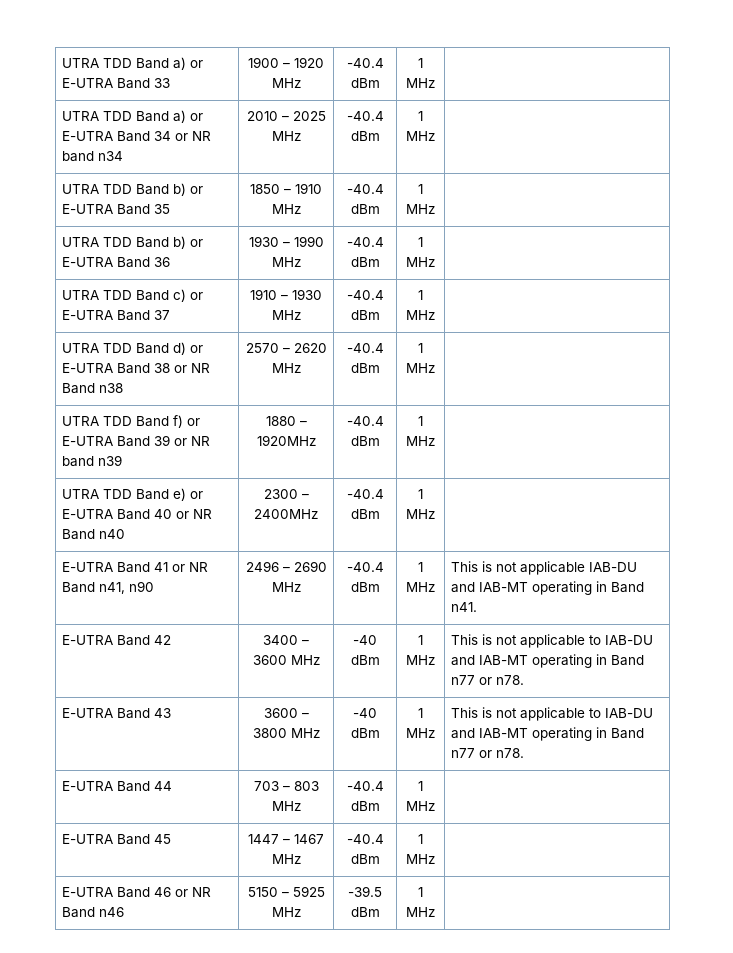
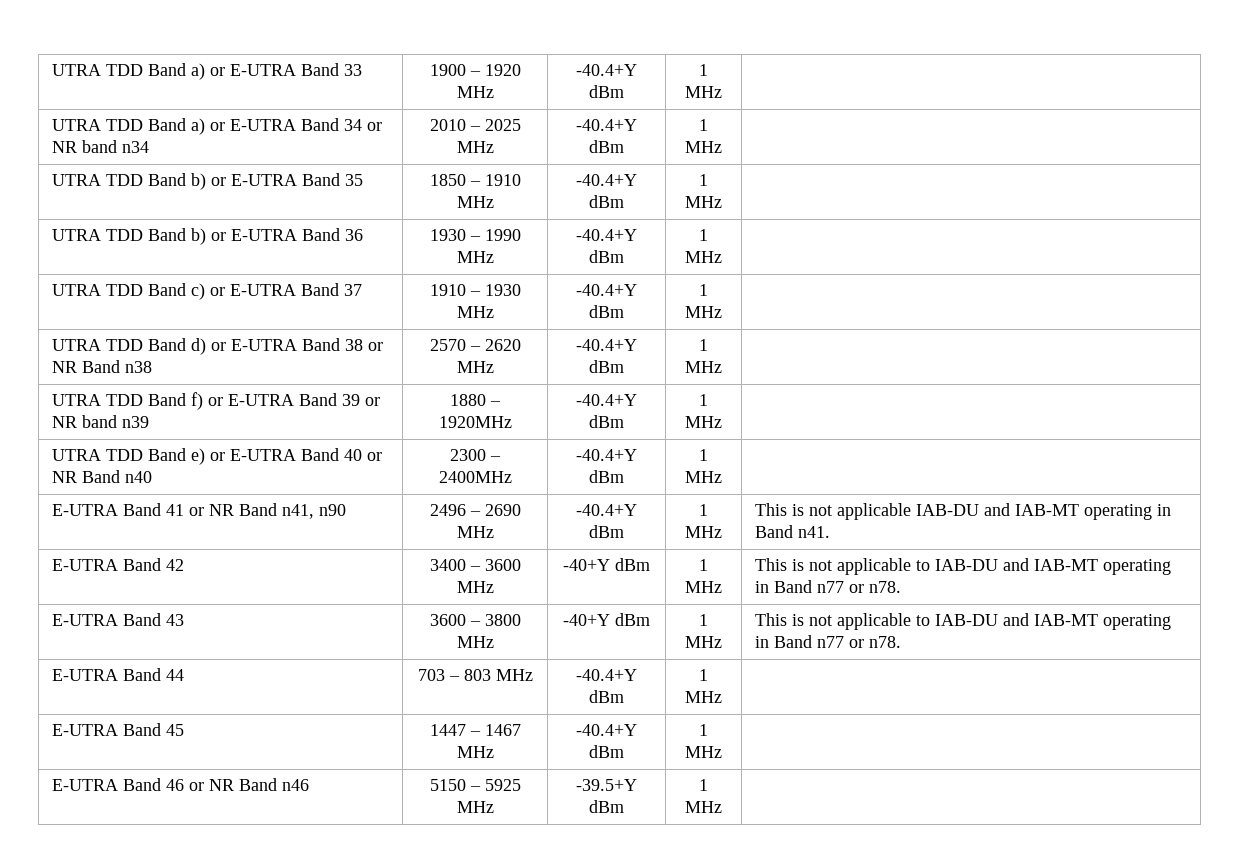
- UTRA TDD Band a) or E-UTRA Band 33 | 1900 – 1920 MHz | -40.4 dBm | 1 MHz |
+ UTRA TDD Band a) or E-UTRA Band 33 | 1900 – 1920 MHz | -40.4+Y dBm | 1 MHz |
- UTRA TDD Band a) or E-UTRA Band 34 or NR band n34 | 2010 – 2025 MHz | -40.4 dBm | 1 MHz |
+ UTRA TDD Band a) or E-UTRA Band 34 or NR band n34 | 2010 – 2025 MHz | -40.4+Y dBm | 1 MHz |
- UTRA TDD Band b) or E-UTRA Band 35 | 1850 – 1910 MHz | -40.4 dBm | 1 MHz |
+ UTRA TDD Band b) or E-UTRA Band 35 | 1850 – 1910 MHz | -40.4+Y dBm | 1 MHz |
- UTRA TDD Band b) or E-UTRA Band 36 | 1930 – 1990 MHz | -40.4 dBm | 1 MHz |
+ UTRA TDD Band b) or E-UTRA Band 36 | 1930 – 1990 MHz | -40.4+Y dBm | 1 MHz |
- UTRA TDD Band c) or E-UTRA Band 37 | 1910 – 1930 MHz | -40.4 dBm | 1 MHz |
+ UTRA TDD Band c) or E-UTRA Band 37 | 1910 – 1930 MHz | -40.4+Y dBm | 1 MHz |
- UTRA TDD Band d) or E-UTRA Band 38 or NR Band n38 | 2570 – 2620 MHz | -40.4 dBm | 1 MHz |
+ UTRA TDD Band d) or E-UTRA Band 38 or NR Band n38 | 2570 – 2620 MHz | -40.4+Y dBm | 1 MHz |
- UTRA TDD Band f) or E-UTRA Band 39 or NR band n39 | 1880 – 1920MHz | -40.4 dBm | 1 MHz |
+ UTRA TDD Band f) or E-UTRA Band 39 or NR band n39 | 1880 – 1920MHz | -40.4+Y dBm | 1 MHz |
- UTRA TDD Band e) or E-UTRA Band 40 or NR Band n40 | 2300 – 2400MHz | -40.4 dBm | 1 MHz |
+ UTRA TDD Band e) or E-UTRA Band 40 or NR Band n40 | 2300 – 2400MHz | -40.4+Y dBm | 1 MHz |
- E-UTRA Band 41 or NR Band n41, n90 | 2496 – 2690 MHz | -40.4 dBm | 1 MHz | This is not applicable IAB-DU and IAB-MT operating in Band n41.
+ E-UTRA Band 41 or NR Band n41, n90 | 2496 – 2690 MHz | -40.4+Y dBm | 1 MHz | This is not applicable IAB-DU and IAB-MT operating in Band n41.
- E-UTRA Band 42 | 3400 – 3600 MHz | -40 dBm | 1 MHz | This is not applicable to IAB-DU and IAB-MT operating in Band n77 or n78.
+ E-UTRA Band 42 | 3400 – 3600 MHz | -40+Y dBm | 1 MHz | This is not applicable to IAB-DU and IAB-MT operating in Band n77 or n78.
- E-UTRA Band 43 | 3600 – 3800 MHz | -40 dBm | 1 MHz | This is not applicable to IAB-DU and IAB-MT operating in Band n77 or n78.
+ E-UTRA Band 43 | 3600 – 3800 MHz | -40+Y dBm | 1 MHz | This is not applicable to IAB-DU and IAB-MT operating in Band n77 or n78.
- E-UTRA Band 44 | 703 – 803 MHz | -40.4 dBm | 1 MHz |
+ E-UTRA Band 44 | 703 – 803 MHz | -40.4+Y dBm | 1 MHz |
- E-UTRA Band 45 | 1447 – 1467 MHz | -40.4 dBm | 1 MHz |
+ E-UTRA Band 45 | 1447 – 1467 MHz | -40.4+Y dBm | 1 MHz |
- E-UTRA Band 46 or NR Band n46 | 5150 – 5925 MHz | -39.5 dBm | 1 MHz |
+ E-UTRA Band 46 or NR Band n46 | 5150 – 5925 MHz | -39.5+Y dBm | 1 MHz |

